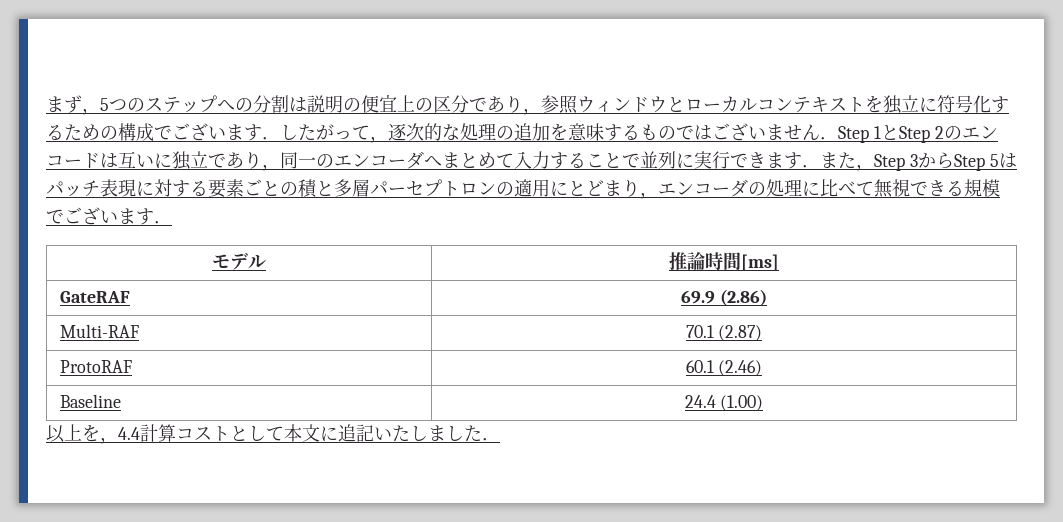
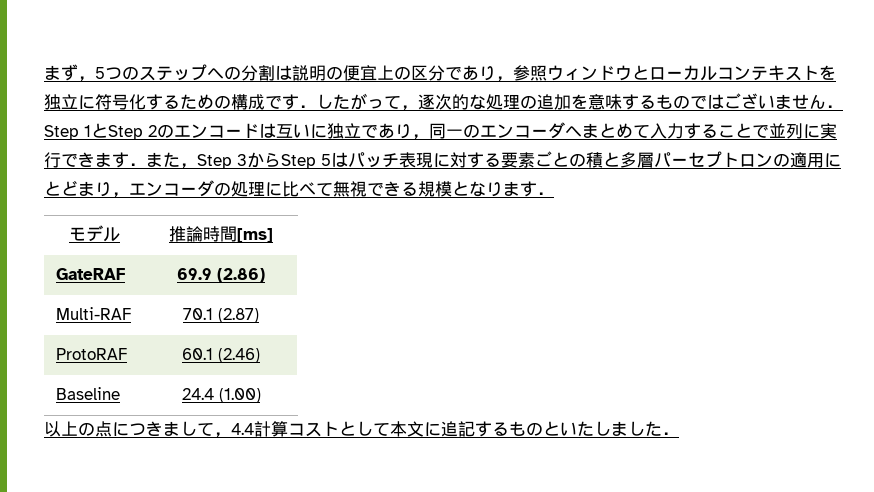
- まず，5つのステップへの分割は説明の便宜上の区分であり，参照ウィンドウとローカルコンテキストを独立に符号化するための構成でございます．したがって，逐次的な処理の追加を意味するものではございません．Step 1とStep 2のエンコードは互いに独立であり，同一のエンコーダへまとめて入力することで並列に実行できます．また，Step 3からStep 5はパッチ表現に対する要素ごとの積と多層パーセプトロンの適用にとどまり，エンコーダの処理に比べて無視できる規模でございます．
+ まず，5つのステップへの分割は説明の便宜上の区分であり，参照ウィンドウとローカルコンテキストを独立に符号化するための構成です．したがって，逐次的な処理の追加を意味するものではございません．Step 1とStep 2のエンコードは互いに独立であり，同一のエンコーダへまとめて入力することで並列に実行できます．また，Step 3からStep 5はパッチ表現に対する要素ごとの積と多層パーセプトロンの適用にとどまり，エンコーダの処理に比べて無視できる規模となります．
- 以上を，4.4計算コストとして本文に追記いたしました．
+ 以上の点につきまして，4.4計算コストとして本文に追記するものといたしました．

